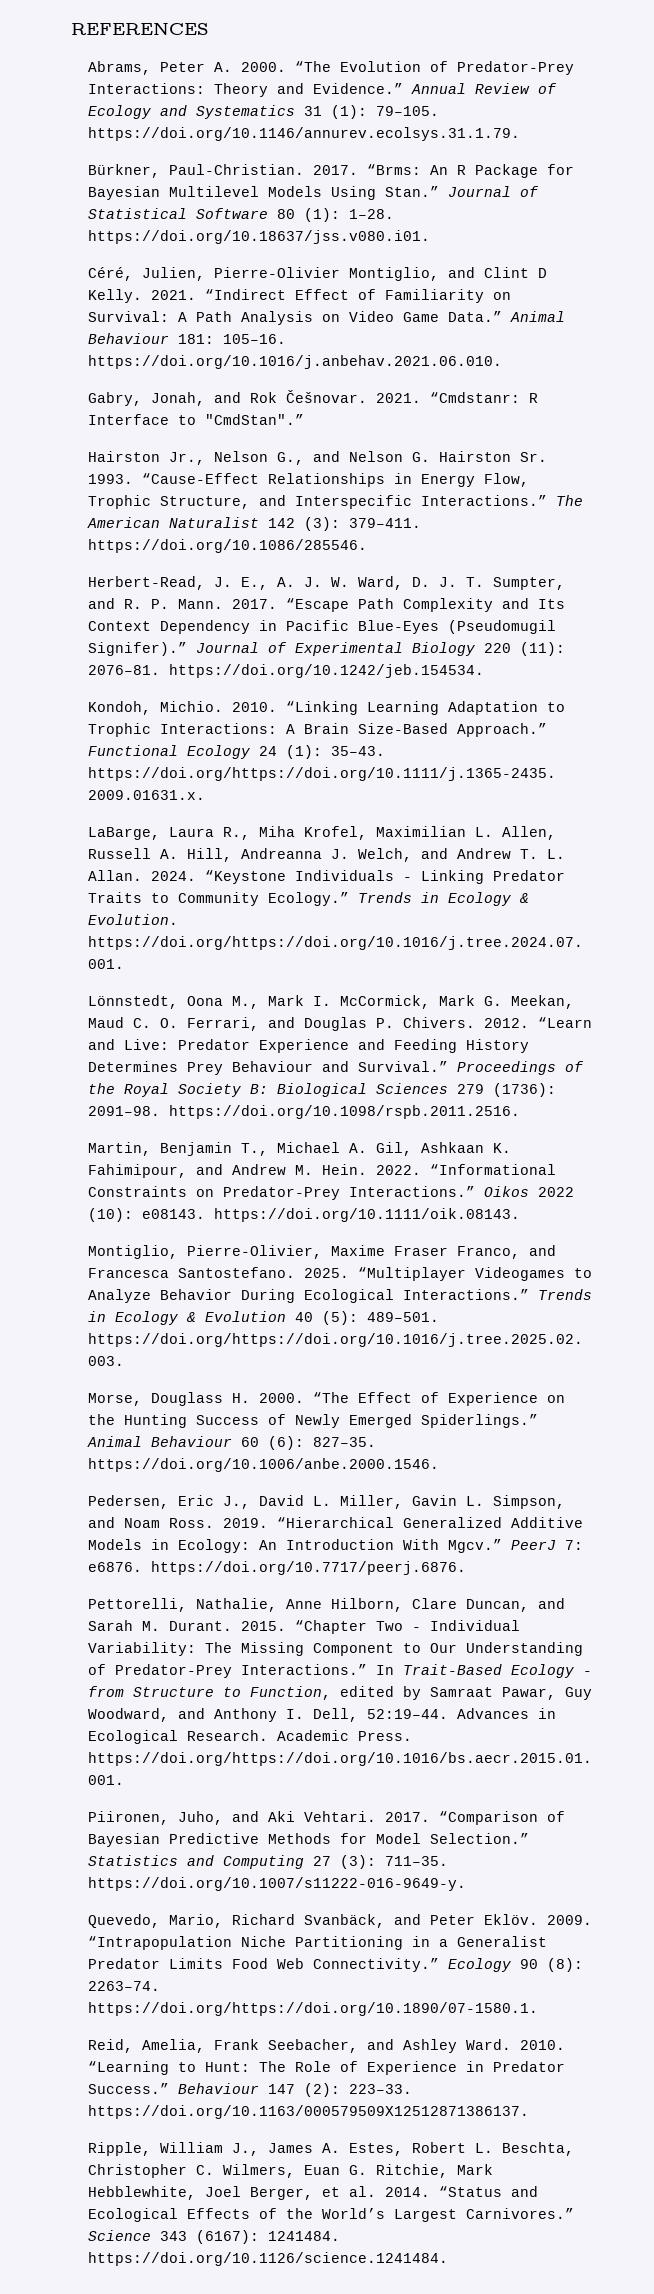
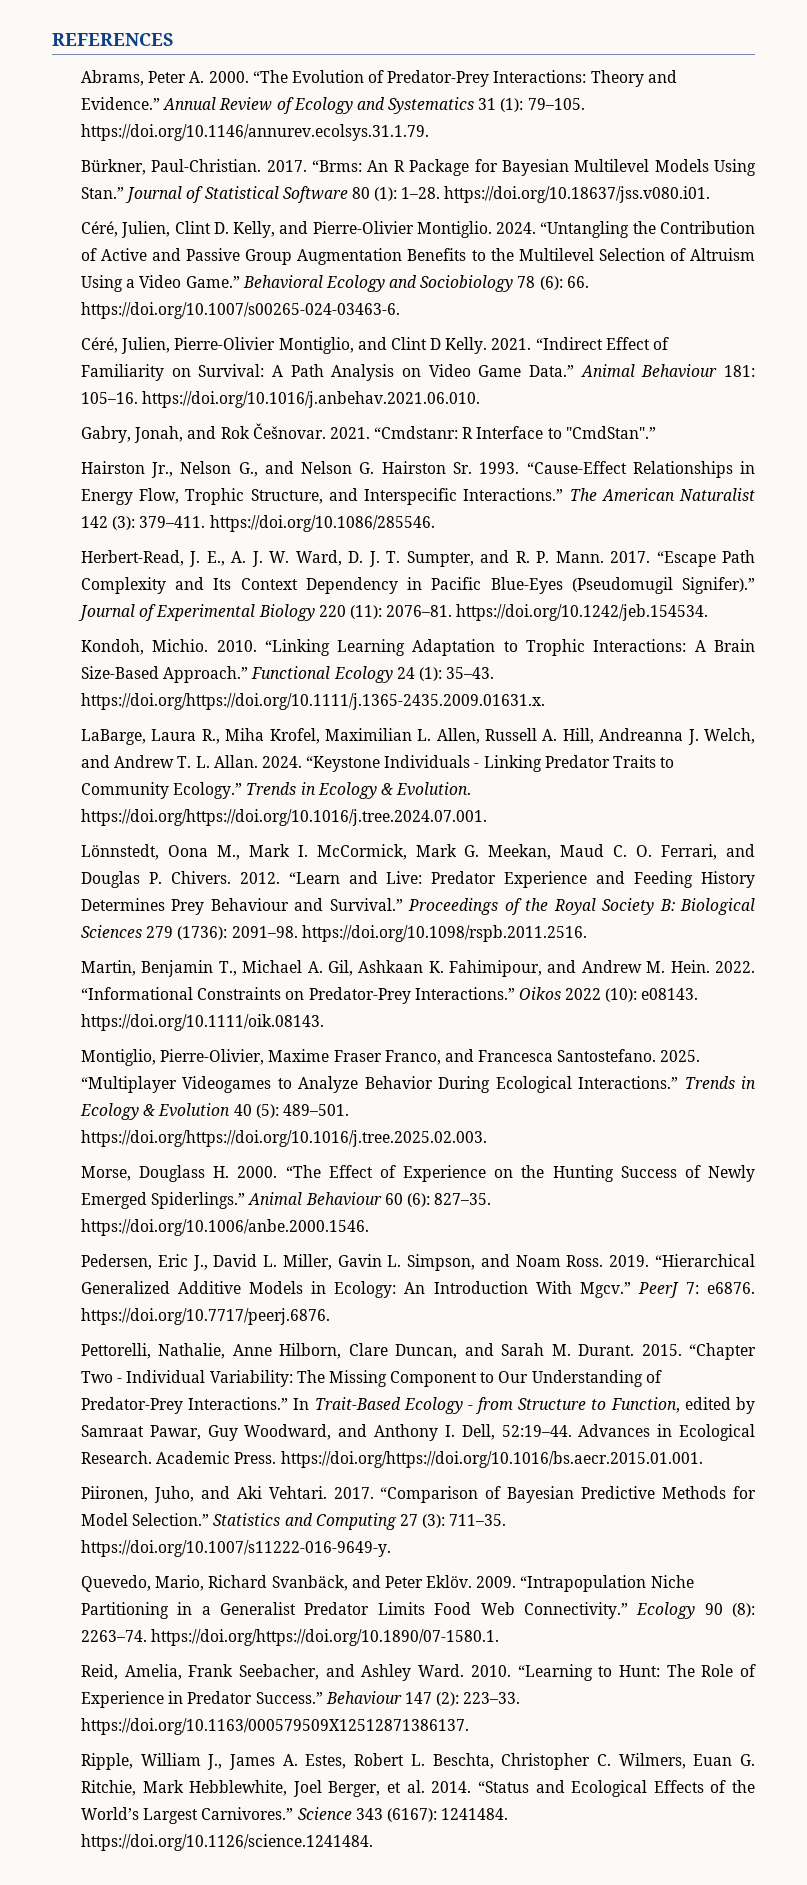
+ Céré, Julien, Clint D. Kelly, and Pierre-Olivier Montiglio. 2024. “Untangling the Contribution of Active and Passive Group Augmentation Benefits to the Multilevel Selection of Altruism Using a Video Game.” Behavioral Ecology and Sociobiology 78 (6): 66. https://doi.org/10.1007/s00265-024-03463-6.

